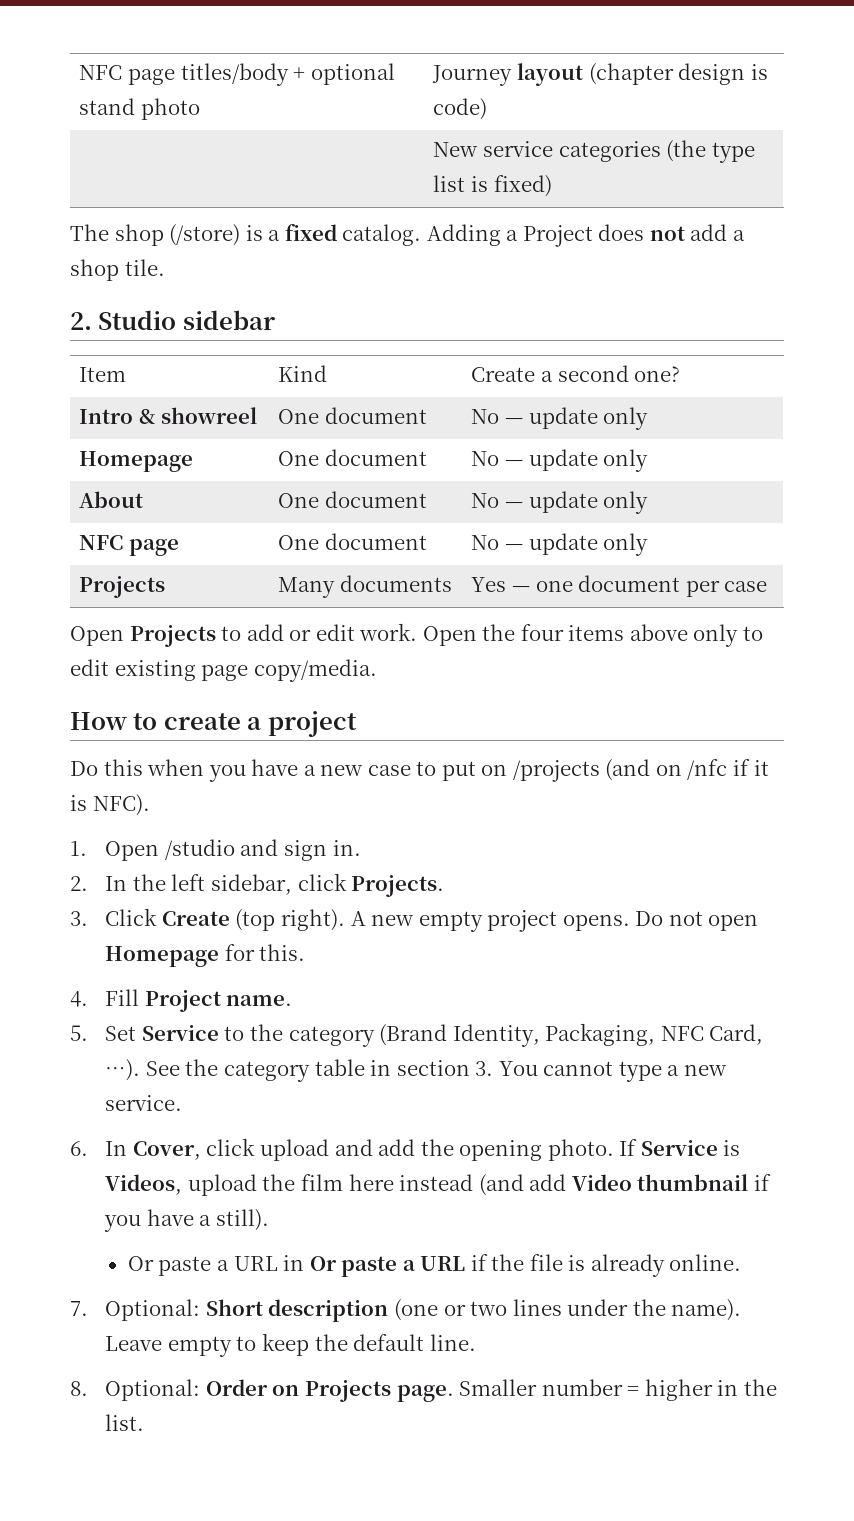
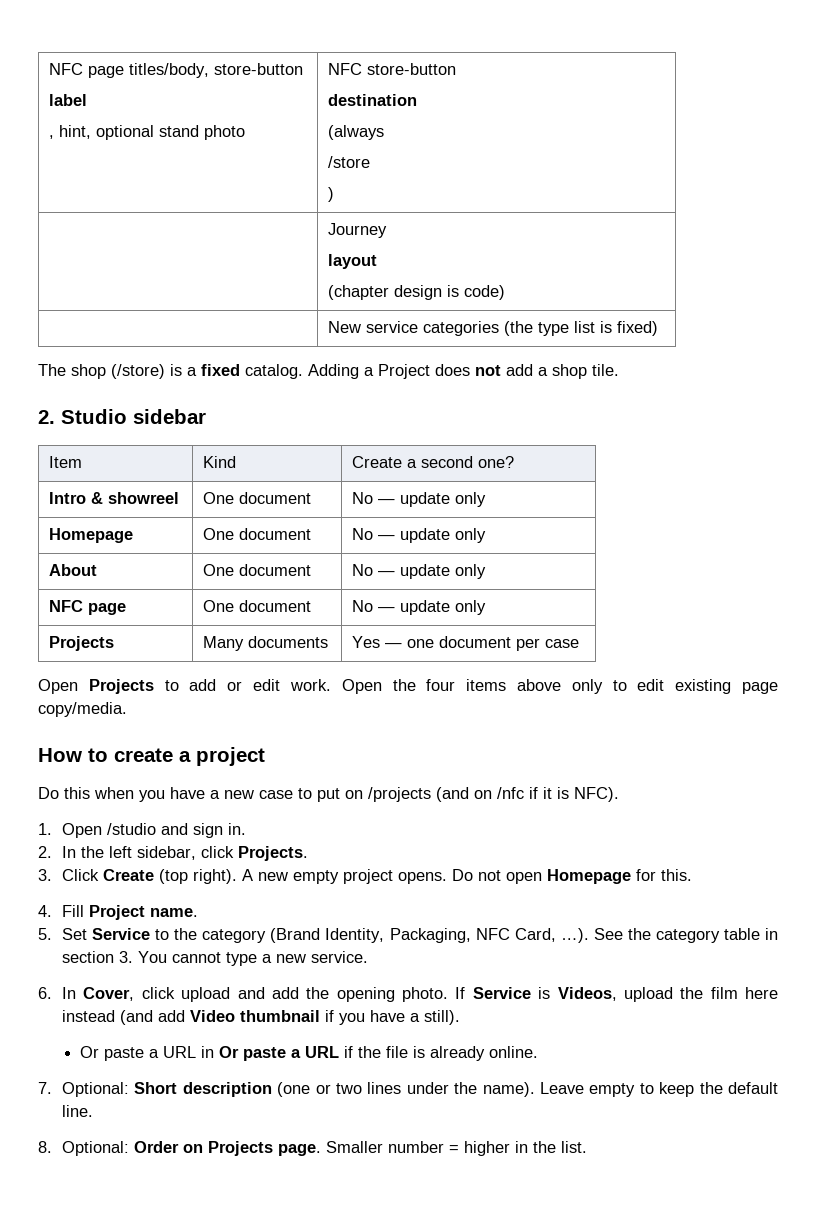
- NFC page titles/body + optional stand photo | Journey layout (chapter design is code)
+ NFC page titles/body, store-button
+ label
+ , hint, optional stand photo | NFC store-button
+ destination
+ (always
+ /store
+ )
+ | Journey
+ layout
+ (chapter design is code)

